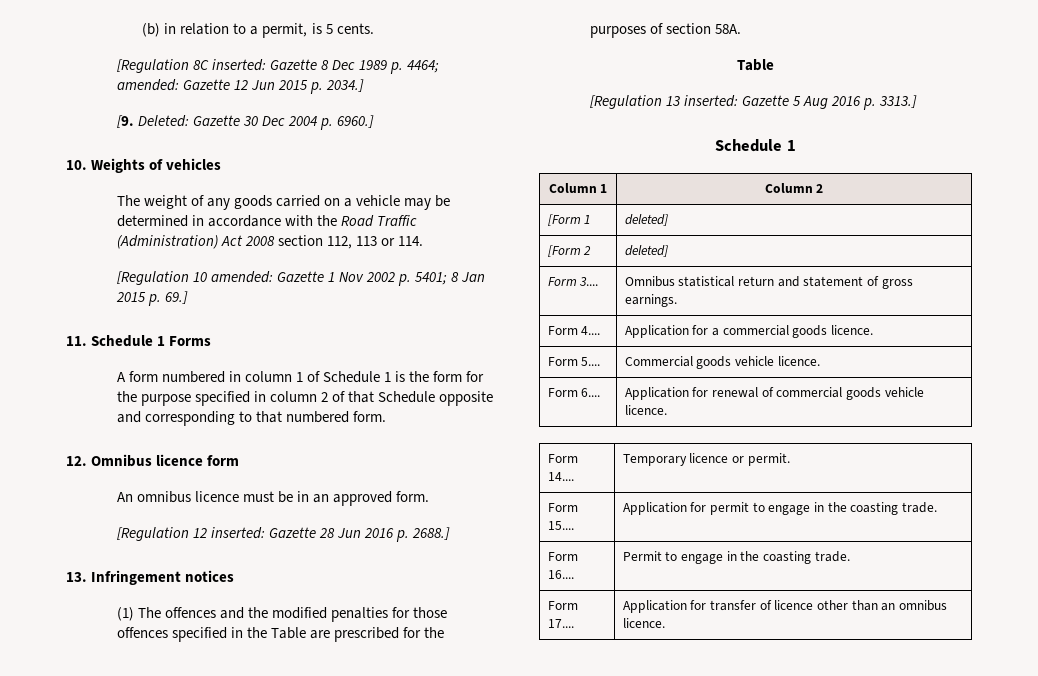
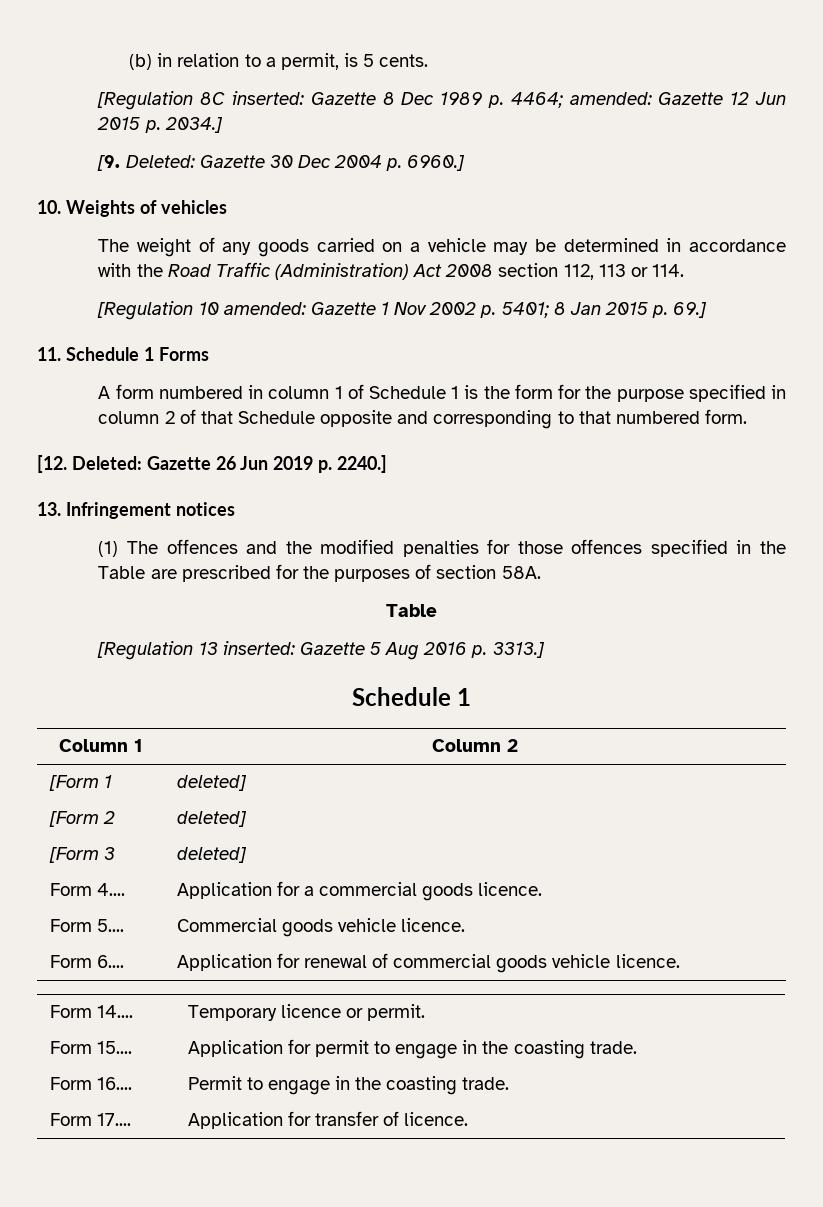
- 12. Omnibus licence form
- An omnibus licence must be in an approved form.
- [Regulation 12 inserted: Gazette 28 Jun 2016 p. 2688.]
+ [12. Deleted: Gazette 26 Jun 2019 p. 2240.]
- Form 3.... | Omnibus statistical return and statement of gross earnings.
+ [Form 3 | deleted]
- Form 17.... | Application for transfer of licence other than an omnibus licence.
+ Form 17.... | Application for transfer of licence.

